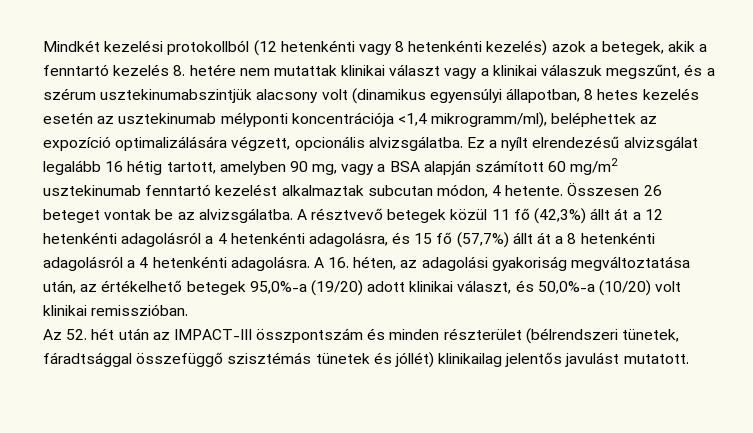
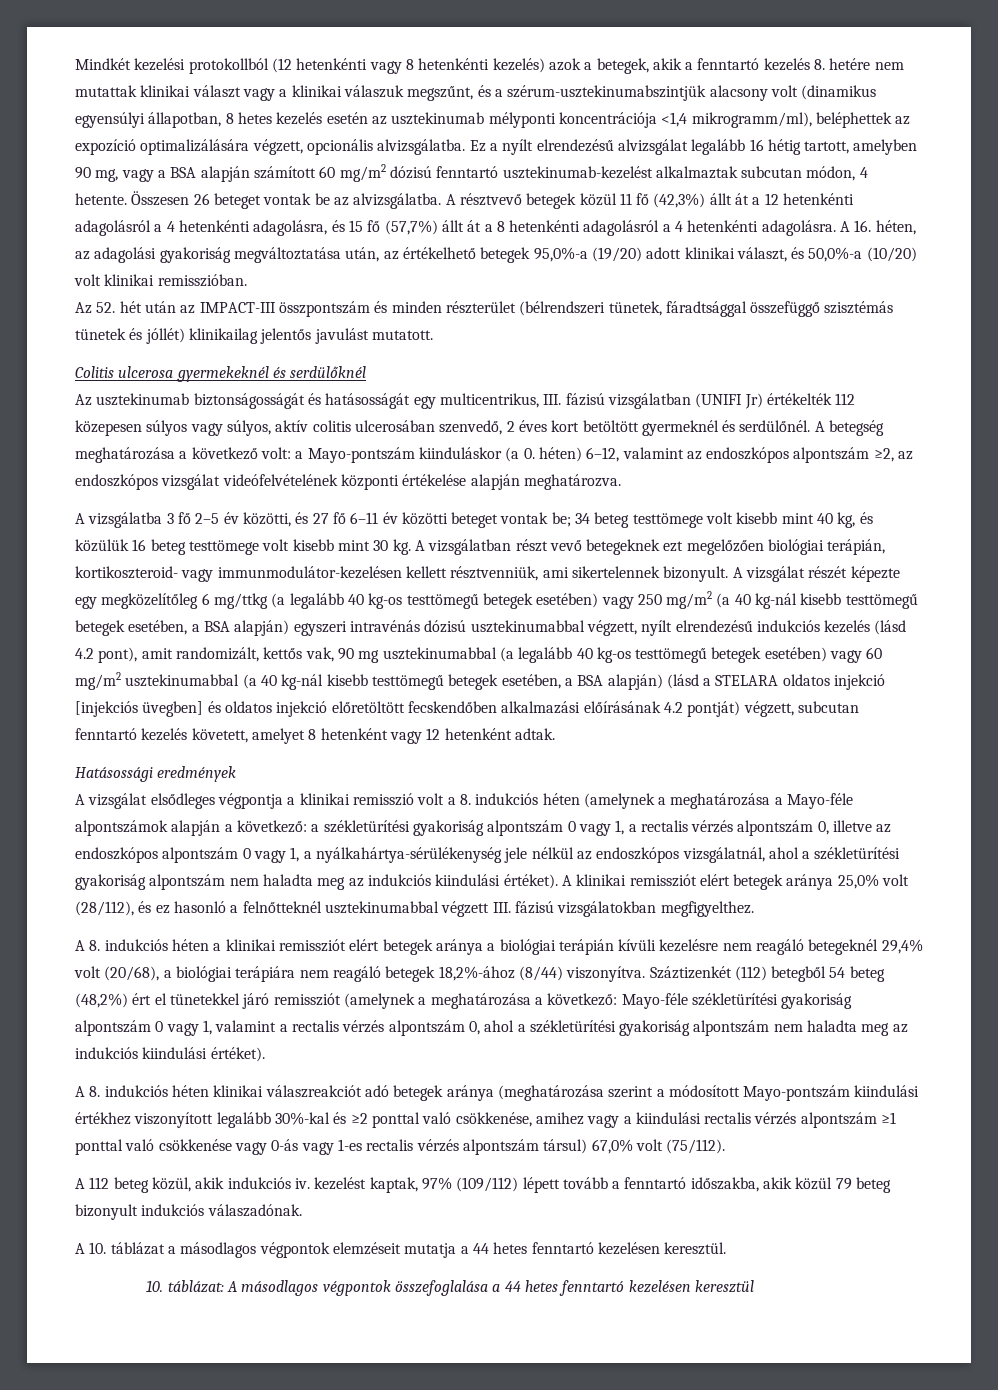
- Mindkét kezelési protokollból (12 hetenkénti vagy 8 hetenkénti kezelés) azok a betegek, akik a fenntartó kezelés 8. hetére nem mutattak klinikai választ vagy a klinikai válaszuk megszűnt, és a szérum usztekinumabszintjük alacsony volt (dinamikus egyensúlyi állapotban, 8 hetes kezelés esetén az usztekinumab mélyponti koncentrációja <1,4 mikrogramm/ml), beléphettek az expozíció optimalizálására végzett, opcionális alvizsgálatba.
+ Mindkét kezelési protokollból (12 hetenkénti vagy 8 hetenkénti kezelés) azok a betegek, akik a fenntartó kezelés 8. hetére nem mutattak klinikai választ vagy a klinikai válaszuk megszűnt, és a szérum-usztekinumabszintjük alacsony volt (dinamikus egyensúlyi állapotban, 8 hetes kezelés esetén az usztekinumab mélyponti koncentrációja <1,4 mikrogramm/ml), beléphettek az expozíció optimalizálására végzett, opcionális alvizsgálatba.
- Ez a nyílt elrendezésű alvizsgálat legalább 16 hétig tartott, amelyben 90 mg, vagy a BSA alapján számított 60 mg/m2 usztekinumab fenntartó kezelést alkalmaztak subcutan módon, 4 hetente.
+ Ez a nyílt elrendezésű alvizsgálat legalább 16 hétig tartott, amelyben 90 mg, vagy a BSA alapján számított 60 mg/m2 dózisú fenntartó usztekinumab-kezelést alkalmaztak subcutan módon, 4 hetente.
+ Colitis ulcerosa gyermekeknél és serdülőknél
+ Az usztekinumab biztonságosságát és hatásosságát egy multicentrikus, III. fázisú vizsgálatban (UNIFI Jr) értékelték 112 közepesen súlyos vagy súlyos, aktív colitis ulcerosában szenvedő, 2 éves kort betöltött gyermeknél és serdülőnél. A betegség meghatározása a következő volt: a Mayo-pontszám kiinduláskor (a 0. héten) 6–12, valamint az endoszkópos alpontszám ≥2, az endoszkópos vizsgálat videófelvételének központi értékelése alapján meghatározva.
+ A vizsgálatba 3 fő 2–5 év közötti, és 27 fő 6–11 év közötti beteget vontak be; 34 beteg testtömege volt kisebb mint 40 kg, és közülük 16 beteg testtömege volt kisebb mint 30 kg. A vizsgálatban részt vevő betegeknek ezt megelőzően biológiai terápián, kortikoszteroid- vagy immunmodulátor-kezelésen kellett résztvenniük, ami sikertelennek bizonyult. A vizsgálat részét képezte egy megközelítőleg 6 mg/ttkg (a legalább 40 kg-os testtömegű betegek esetében) vagy 250 mg/m2 (a 40 kg-nál kisebb testtömegű betegek esetében, a BSA alapján) egyszeri intravénás dózisú usztekinumabbal végzett, nyílt elrendezésű indukciós kezelés (lásd 4.2 pont), amit randomizált, kettős vak, 90 mg usztekinumabbal (a legalább 40 kg-os testtömegű betegek esetében) vagy 60 mg/m2 usztekinumabbal (a 40 kg-nál kisebb testtömegű betegek esetében, a BSA alapján) (lásd a STELARA oldatos injekció [injekciós üvegben] és oldatos injekció előretöltött fecskendőben alkalmazási előírásának 4.2 pontját) végzett, subcutan fenntartó kezelés követett, amelyet 8 hetenként vagy 12 hetenként adtak.
+ Hatásossági eredmények
+ A vizsgálat elsődleges végpontja a klinikai remisszió volt a 8. indukciós héten (amelynek a meghatározása a Mayo-féle alpontszámok alapján a következő: a székletürítési gyakoriság alpontszám 0 vagy 1, a rectalis vérzés alpontszám 0, illetve az endoszkópos alpontszám 0 vagy 1, a nyálkahártya-sérülékenység jele nélkül az endoszkópos vizsgálatnál, ahol a székletürítési gyakoriság alpontszám nem haladta meg az indukciós kiindulási értéket). A klinikai remissziót elért betegek aránya 25,0% volt (28/112), és ez hasonló a felnőtteknél usztekinumabbal végzett III. fázisú vizsgálatokban megfigyelthez.
+ A 8. indukciós héten a klinikai remissziót elért betegek aránya a biológiai terápián kívüli kezelésre nem reagáló betegeknél 29,4% volt (20/68), a biológiai terápiára nem reagáló betegek 18,2%-ához (8/44) viszonyítva. Száztizenkét (112) betegből 54 beteg (48,2%) ért el tünetekkel járó remissziót (amelynek a meghatározása a következő: Mayo-féle székletürítési gyakoriság alpontszám 0 vagy 1, valamint a rectalis vérzés alpontszám 0, ahol a székletürítési gyakoriság alpontszám nem haladta meg az indukciós kiindulási értéket).
+ A 8. indukciós héten klinikai válaszreakciót adó betegek aránya (meghatározása szerint a módosított Mayo-pontszám kiindulási értékhez viszonyított legalább 30%-kal és ≥2 ponttal való csökkenése, amihez vagy a kiindulási rectalis vérzés alpontszám ≥1 ponttal való csökkenése vagy 0-ás vagy 1-es rectalis vérzés alpontszám társul) 67,0% volt (75/112).
+ A 112 beteg közül, akik indukciós iv. kezelést kaptak, 97% (109/112) lépett tovább a fenntartó időszakba, akik közül 79 beteg bizonyult indukciós válaszadónak.
+ A 10. táblázat a másodlagos végpontok elemzéseit mutatja a 44 hetes fenntartó kezelésen keresztül.
+ 10. táblázat: A másodlagos végpontok összefoglalása a 44 hetes fenntartó kezelésen keresztül

